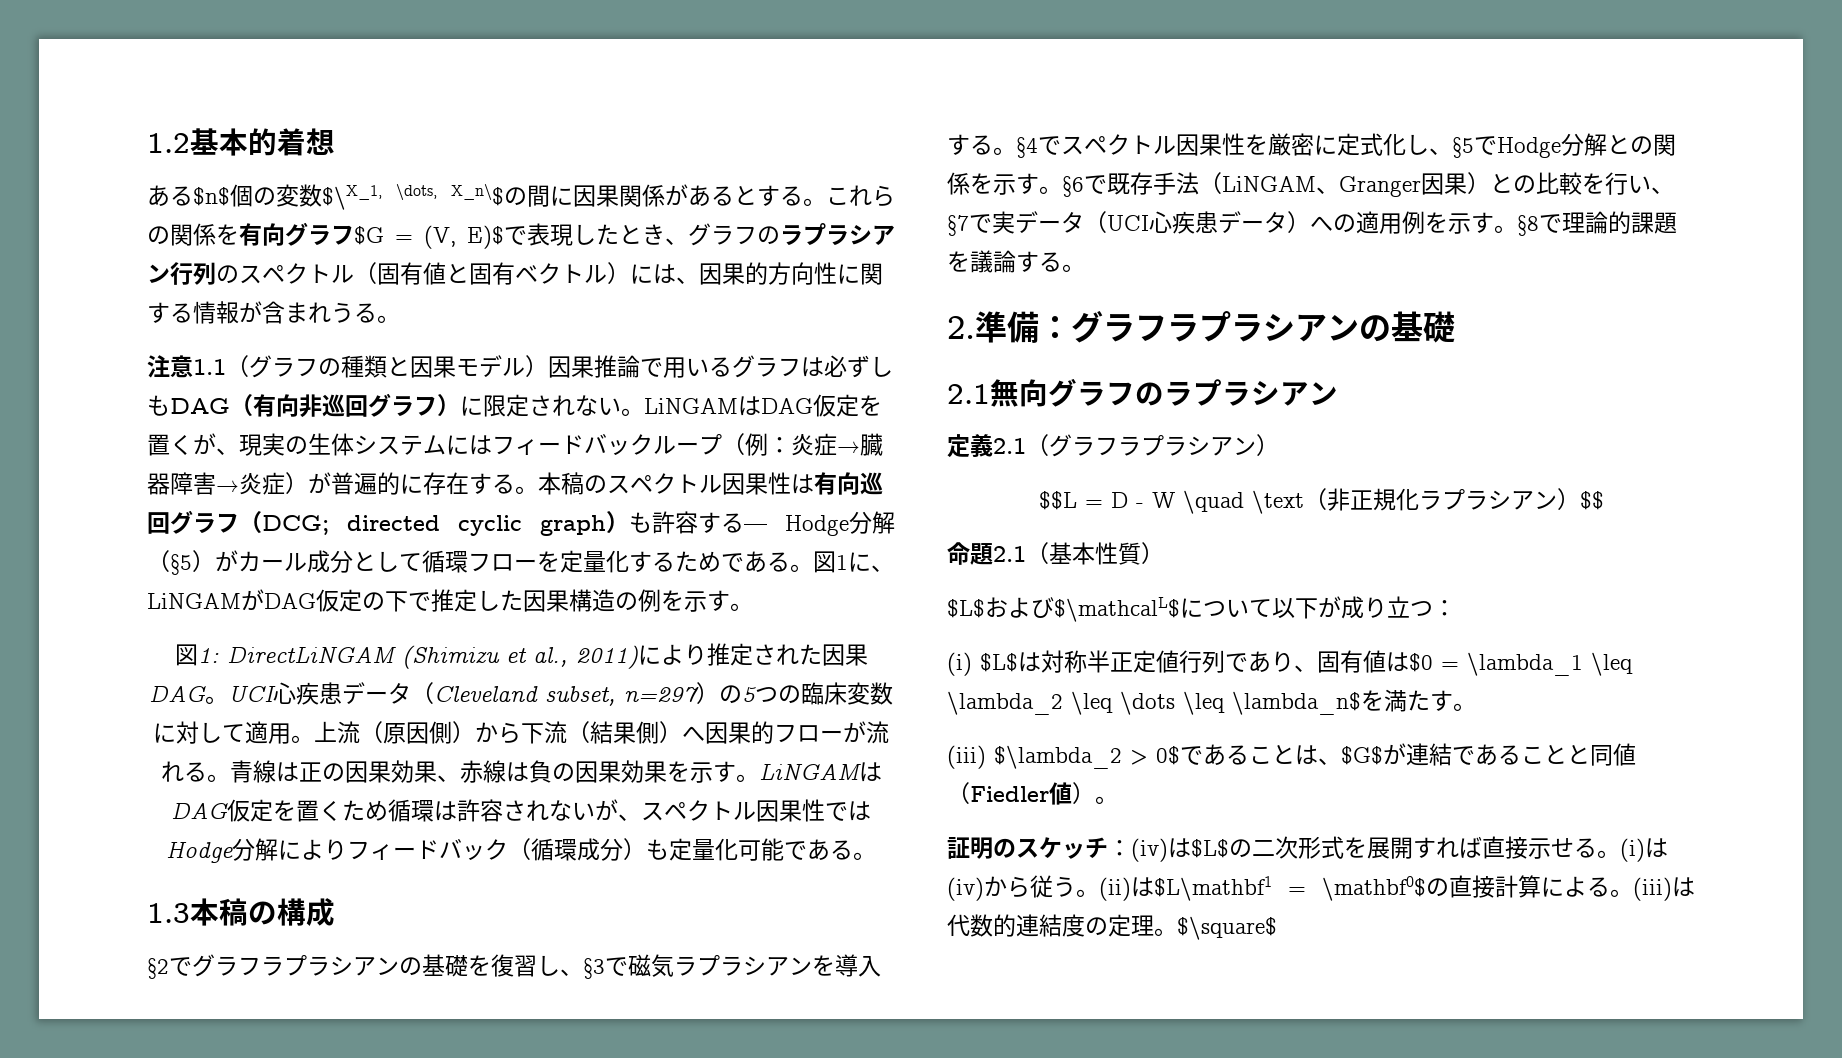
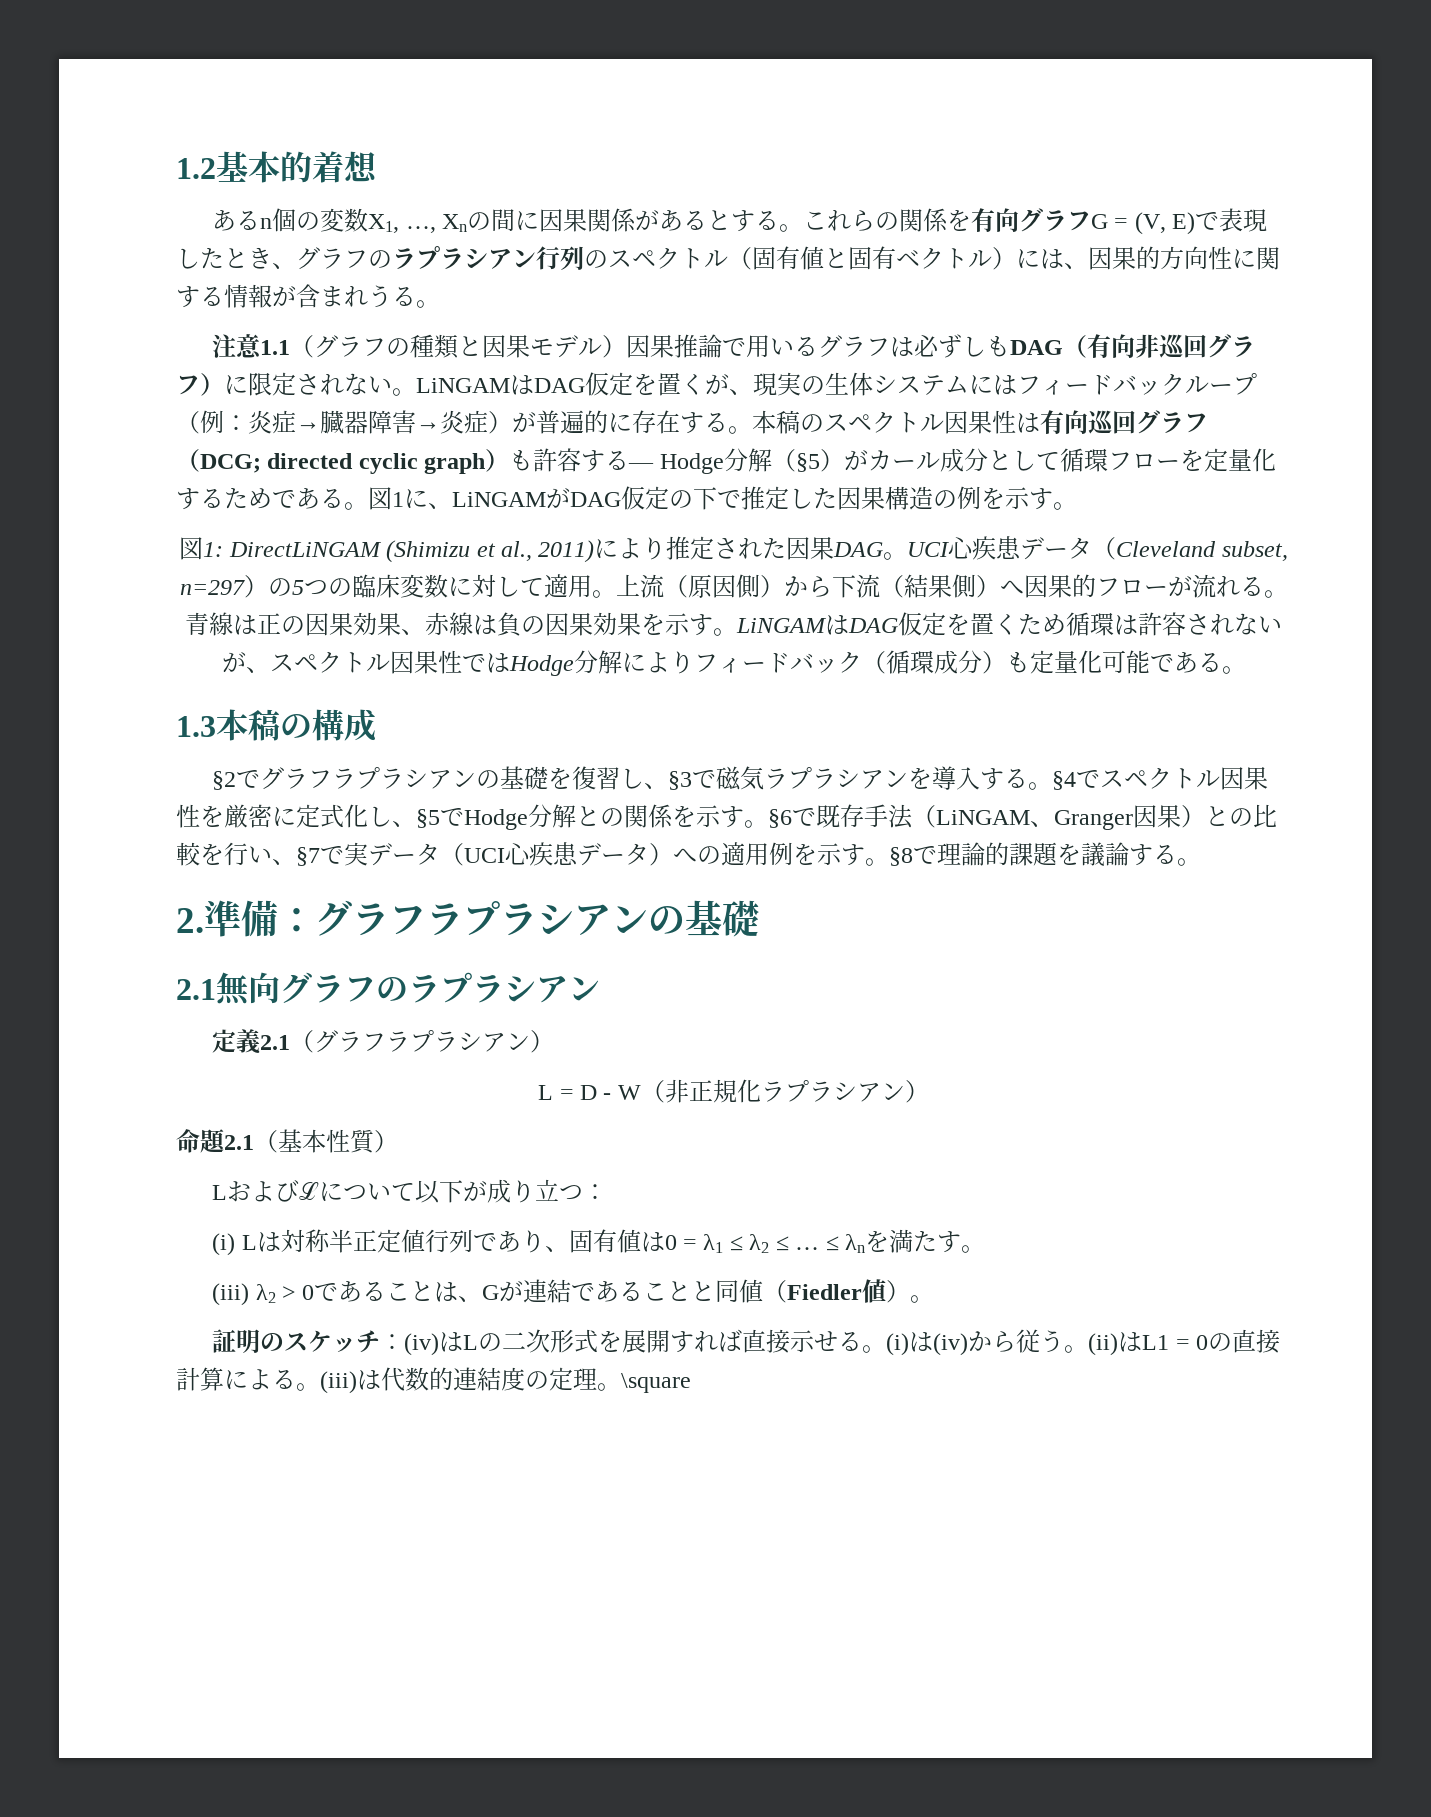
- ある$n$個の変数$\X_1, \dots, X_n\$の間に因果関係があるとする。
+ あるn個の変数X1, …, Xnの間に因果関係があるとする。
- これらの関係を有向グラフ$G = (V, E)$で表現したとき、グラフのラプラシアン行列のスペクトル（固有値と固有ベクトル）には、因果的方向性に関する情報が含まれうる。
+ これらの関係を有向グラフG = (V, E)で表現したとき、グラフのラプラシアン行列のスペクトル（固有値と固有ベクトル）には、因果的方向性に関する情報が含まれうる。
- $$L = D - W \quad \text（非正規化ラプラシアン）$$
+ L = D - W（非正規化ラプラシアン）
- $L$および$\mathcalL$について以下が成り立つ：
+ Lおよびℒについて以下が成り立つ：
- (i) $L$は対称半正定値行列であり、固有値は$0 = \lambda_1 \leq \lambda_2 \leq \dots \leq \lambda_n$を満たす。
+ (i) Lは対称半正定値行列であり、固有値は0 = λ1 ≤ λ2 ≤ … ≤ λnを満たす。
- (iii) $\lambda_2 > 0$であることは、$G$が連結であることと同値（Fiedler値）。
+ (iii) λ2 > 0であることは、Gが連結であることと同値（Fiedler値）。
- 証明のスケッチ：(iv)は$L$の二次形式を展開すれば直接示せる。
+ 証明のスケッチ：(iv)はLの二次形式を展開すれば直接示せる。
- (ii)は$L\mathbf1 = \mathbf0$の直接計算による。
+ (ii)はL1 = 0の直接計算による。
- $\square$
+ \square

